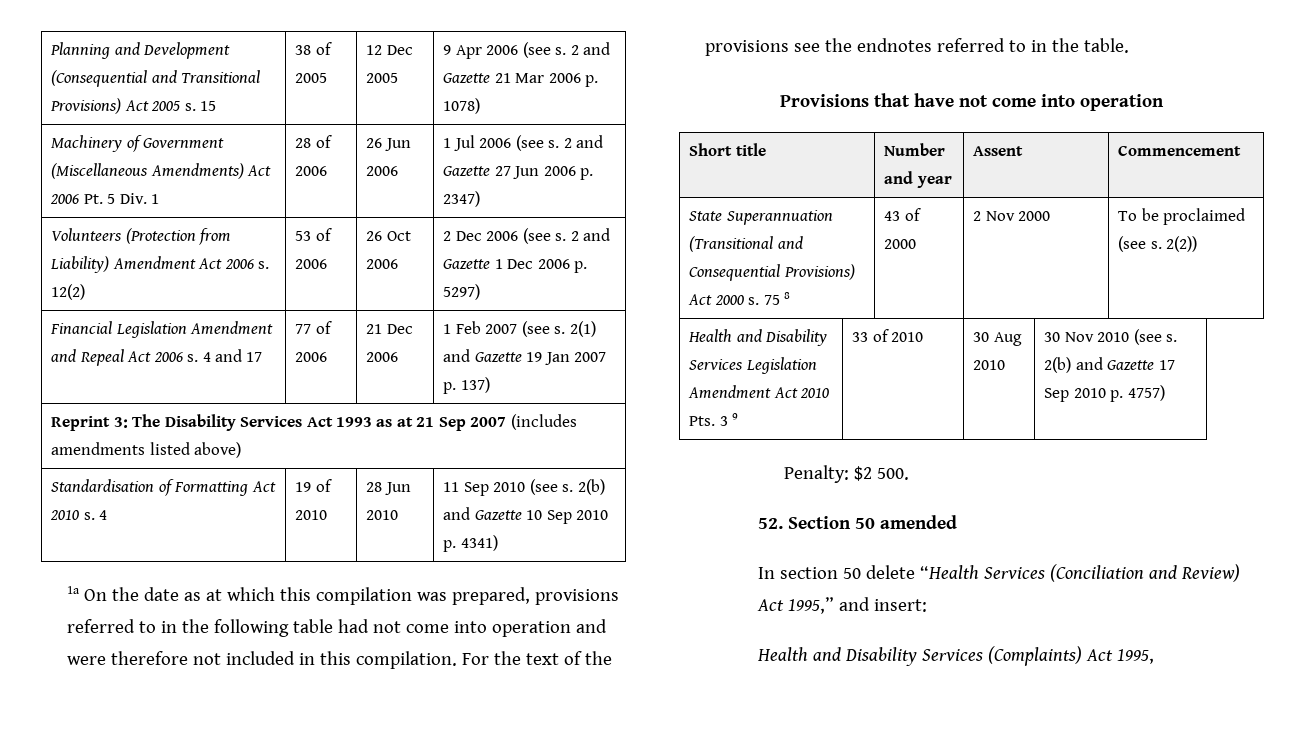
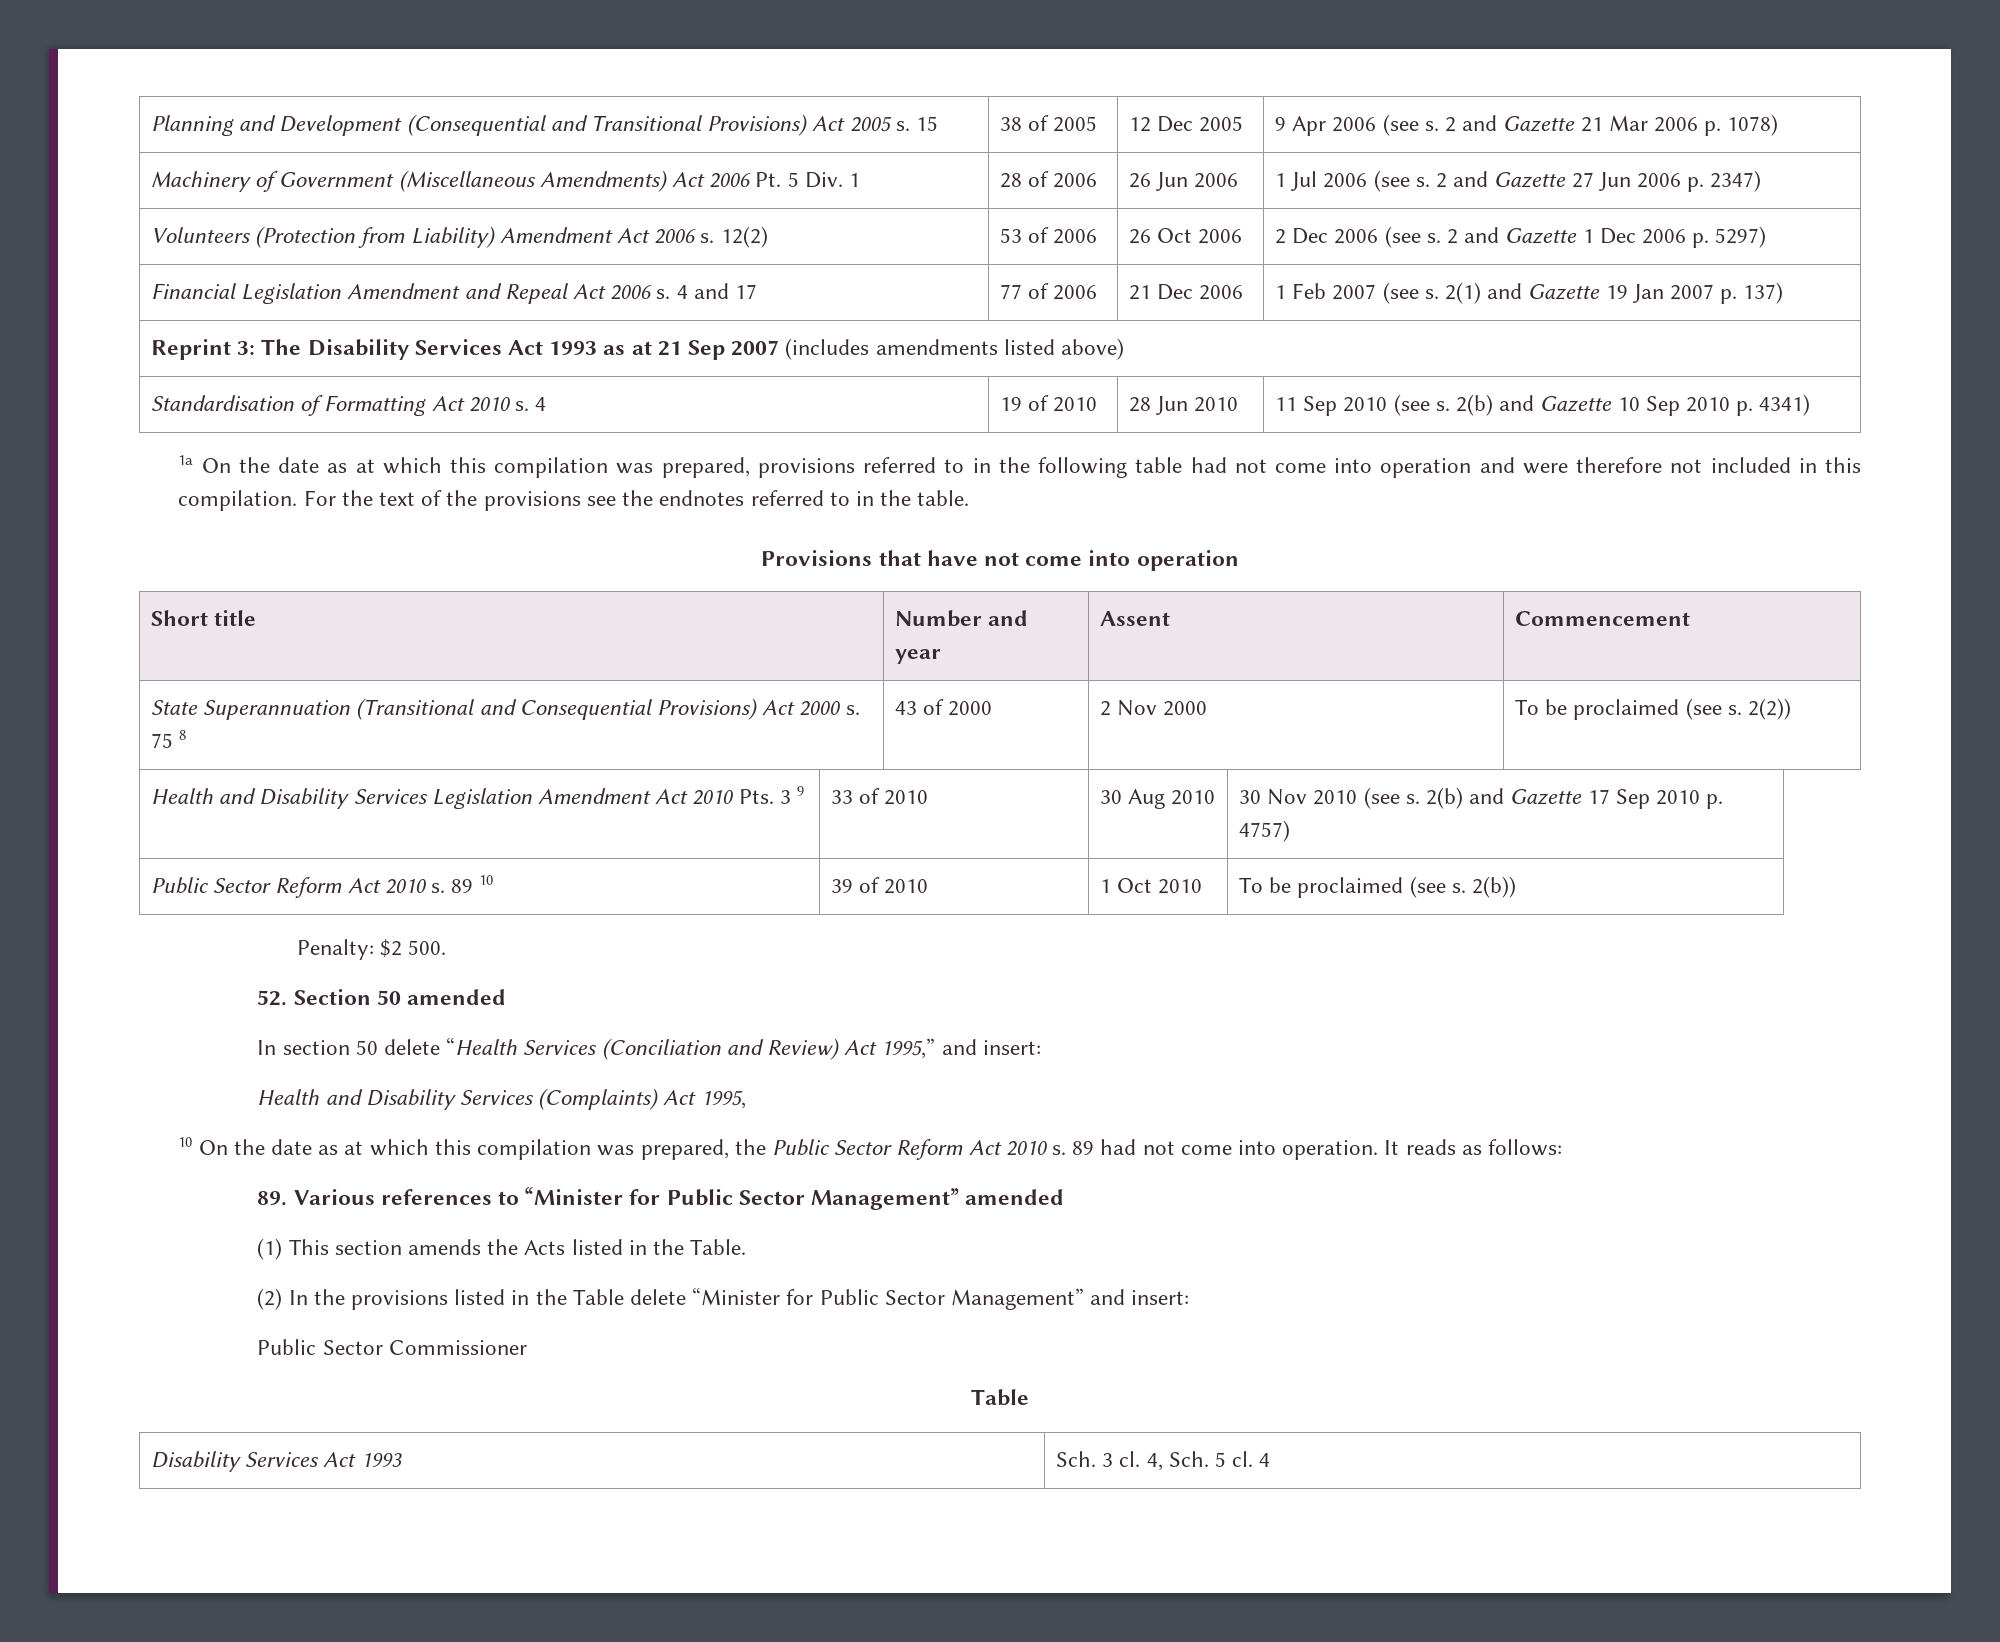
+ Public Sector Reform Act 2010 s. 89 10 | 39 of 2010 | 1 Oct 2010 | To be proclaimed (see s. 2(b))
+ 10 On the date as at which this compilation was prepared, the Public Sector Reform Act 2010 s. 89 had not come into operation. It reads as follows:
+ 89. Various references to “Minister for Public Sector Management” amended
+ (1) This section amends the Acts listed in the Table.
+ (2) In the provisions listed in the Table delete “Minister for Public Sector Management” and insert:
+ Public Sector Commissioner
+ Table
+ Disability Services Act 1993 | Sch. 3 cl. 4, Sch. 5 cl. 4

